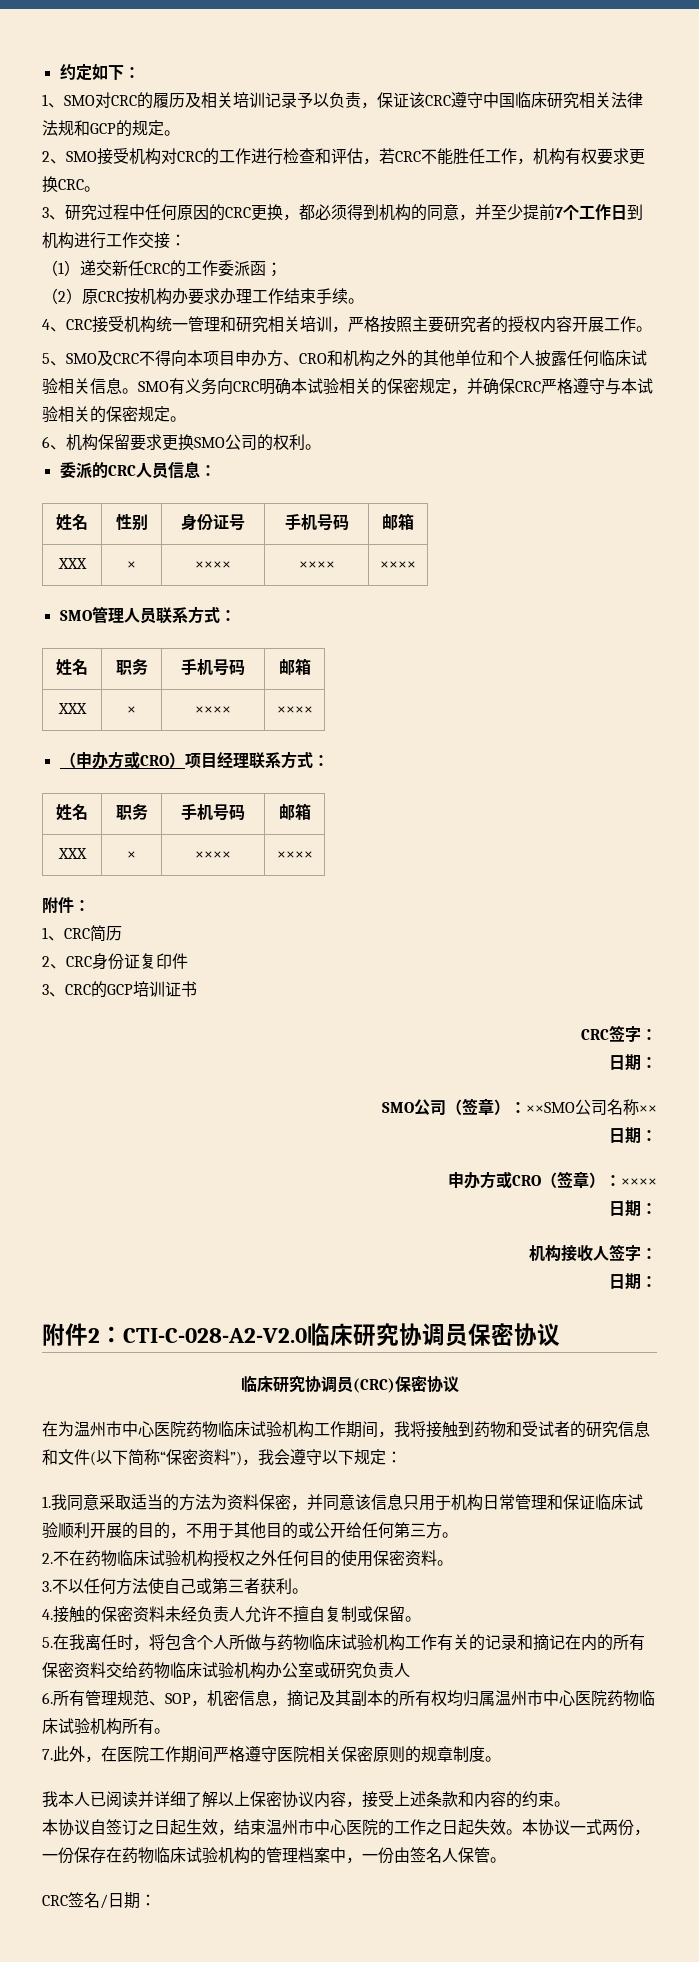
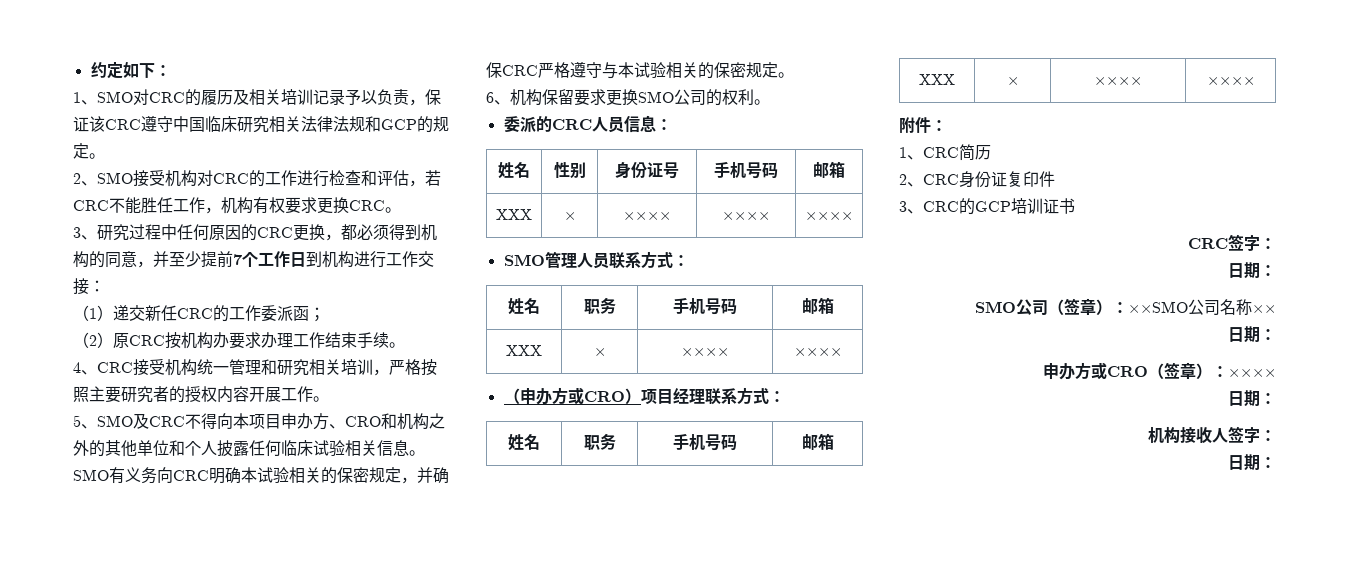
- 附件2：CTI-C-028-A2-V2.0临床研究协调员保密协议
- 临床研究协调员(CRC)保密协议
- 在为温州市中心医院药物临床试验机构工作期间，我将接触到药物和受试者的研究信息和文件(以下简称“保密资料”)，我会遵守以下规定：
- 1.我同意采取适当的方法为资料保密，并同意该信息只用于机构日常管理和保证临床试验顺利开展的目的，不用于其他目的或公开给任何第三方。
- 2.不在药物临床试验机构授权之外任何目的使用保密资料。
- 3.不以任何方法使自己或第三者获利。
- 4.接触的保密资料未经负责人允许不擅自复制或保留。
- 5.在我离任时，将包含个人所做与药物临床试验机构工作有关的记录和摘记在内的所有保密资料交给药物临床试验机构办公室或研究负责人
- 6.所有管理规范、SOP，机密信息，摘记及其副本的所有权均归属温州市中心医院药物临床试验机构所有。
- 7.此外，在医院工作期间严格遵守医院相关保密原则的规章制度。
- 我本人已阅读并详细了解以上保密协议内容，接受上述条款和内容的约束。
- 本协议自签订之日起生效，结束温州市中心医院的工作之日起失效。本协议一式两份，一份保存在药物临床试验机构的管理档案中，一份由签名人保管。
- CRC签名/日期：

